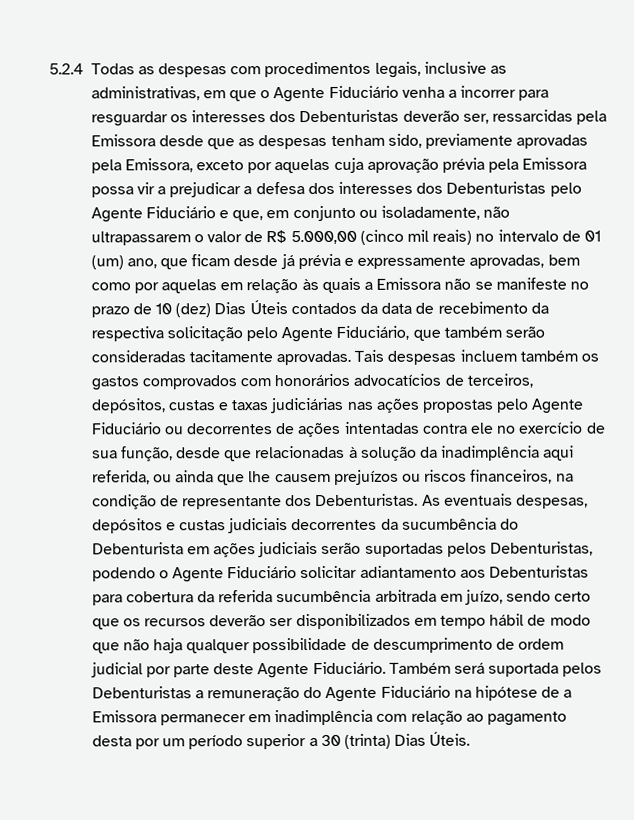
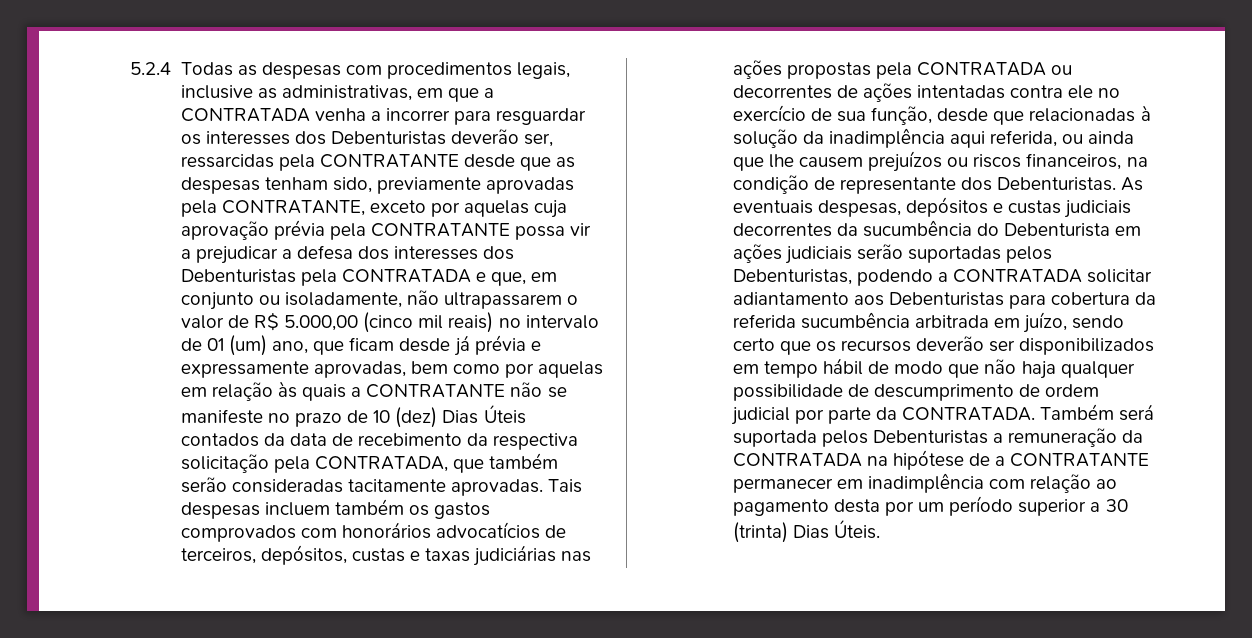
- 5.2.4 Todas as despesas com procedimentos legais, inclusive as administrativas, em que o Agente Fiduciário venha a incorrer para resguardar os interesses dos Debenturistas deverão ser, ressarcidas pela Emissora desde que as despesas tenham sido, previamente aprovadas pela Emissora, exceto por aquelas cuja aprovação prévia pela Emissora possa vir a prejudicar a defesa dos interesses dos Debenturistas pelo Agente Fiduciário e que, em conjunto ou isoladamente, não ultrapassarem o valor de R$ 5.000,00 (cinco mil reais) no intervalo de 01 (um) ano, que ficam desde já prévia e expressamente aprovadas, bem como por aquelas em relação às quais a Emissora não se manifeste no prazo de 10 (dez) Dias Úteis contados da data de recebimento da respectiva solicitação pelo Agente Fiduciário, que também serão consideradas tacitamente aprovadas.
+ 5.2.4 Todas as despesas com procedimentos legais, inclusive as administrativas, em que a CONTRATADA venha a incorrer para resguardar os interesses dos Debenturistas deverão ser, ressarcidas pela CONTRATANTE desde que as despesas tenham sido, previamente aprovadas pela CONTRATANTE, exceto por aquelas cuja aprovação prévia pela CONTRATANTE possa vir a prejudicar a defesa dos interesses dos Debenturistas pela CONTRATADA e que, em conjunto ou isoladamente, não ultrapassarem o valor de R$ 5.000,00 (cinco mil reais) no intervalo de 01 (um) ano, que ficam desde já prévia e expressamente aprovadas, bem como por aquelas em relação às quais a CONTRATANTE não se manifeste no prazo de 10 (dez) Dias Úteis contados da data de recebimento da respectiva solicitação pela CONTRATADA, que também serão consideradas tacitamente aprovadas.
- Tais despesas incluem também os gastos comprovados com honorários advocatícios de terceiros, depósitos, custas e taxas judiciárias nas ações propostas pelo Agente Fiduciário ou decorrentes de ações intentadas contra ele no exercício de sua função, desde que relacionadas à solução da inadimplência aqui referida, ou ainda que lhe causem prejuízos ou riscos financeiros, na condição de representante dos Debenturistas.
+ Tais despesas incluem também os gastos comprovados com honorários advocatícios de terceiros, depósitos, custas e taxas judiciárias nas ações propostas pela CONTRATADA ou decorrentes de ações intentadas contra ele no exercício de sua função, desde que relacionadas à solução da inadimplência aqui referida, ou ainda que lhe causem prejuízos ou riscos financeiros, na condição de representante dos Debenturistas.
- As eventuais despesas, depósitos e custas judiciais decorrentes da sucumbência do Debenturista em ações judiciais serão suportadas pelos Debenturistas, podendo o Agente Fiduciário solicitar adiantamento aos Debenturistas para cobertura da referida sucumbência arbitrada em juízo, sendo certo que os recursos deverão ser disponibilizados em tempo hábil de modo que não haja qualquer possibilidade de descumprimento de ordem judicial por parte deste Agente Fiduciário.
+ As eventuais despesas, depósitos e custas judiciais decorrentes da sucumbência do Debenturista em ações judiciais serão suportadas pelos Debenturistas, podendo a CONTRATADA solicitar adiantamento aos Debenturistas para cobertura da referida sucumbência arbitrada em juízo, sendo certo que os recursos deverão ser disponibilizados em tempo hábil de modo que não haja qualquer possibilidade de descumprimento de ordem judicial por parte da CONTRATADA.
- Também será suportada pelos Debenturistas a remuneração do Agente Fiduciário na hipótese de a Emissora permanecer em inadimplência com relação ao pagamento desta por um período superior a 30 (trinta) Dias Úteis.
+ Também será suportada pelos Debenturistas a remuneração da CONTRATADA na hipótese de a CONTRATANTE permanecer em inadimplência com relação ao pagamento desta por um período superior a 30 (trinta) Dias Úteis.

